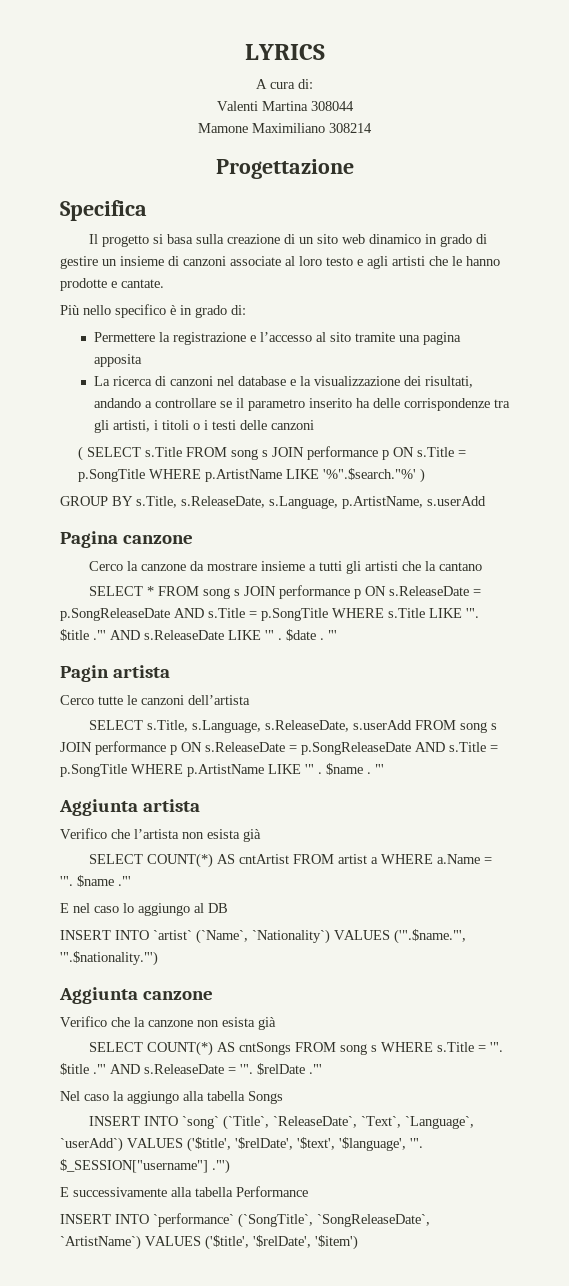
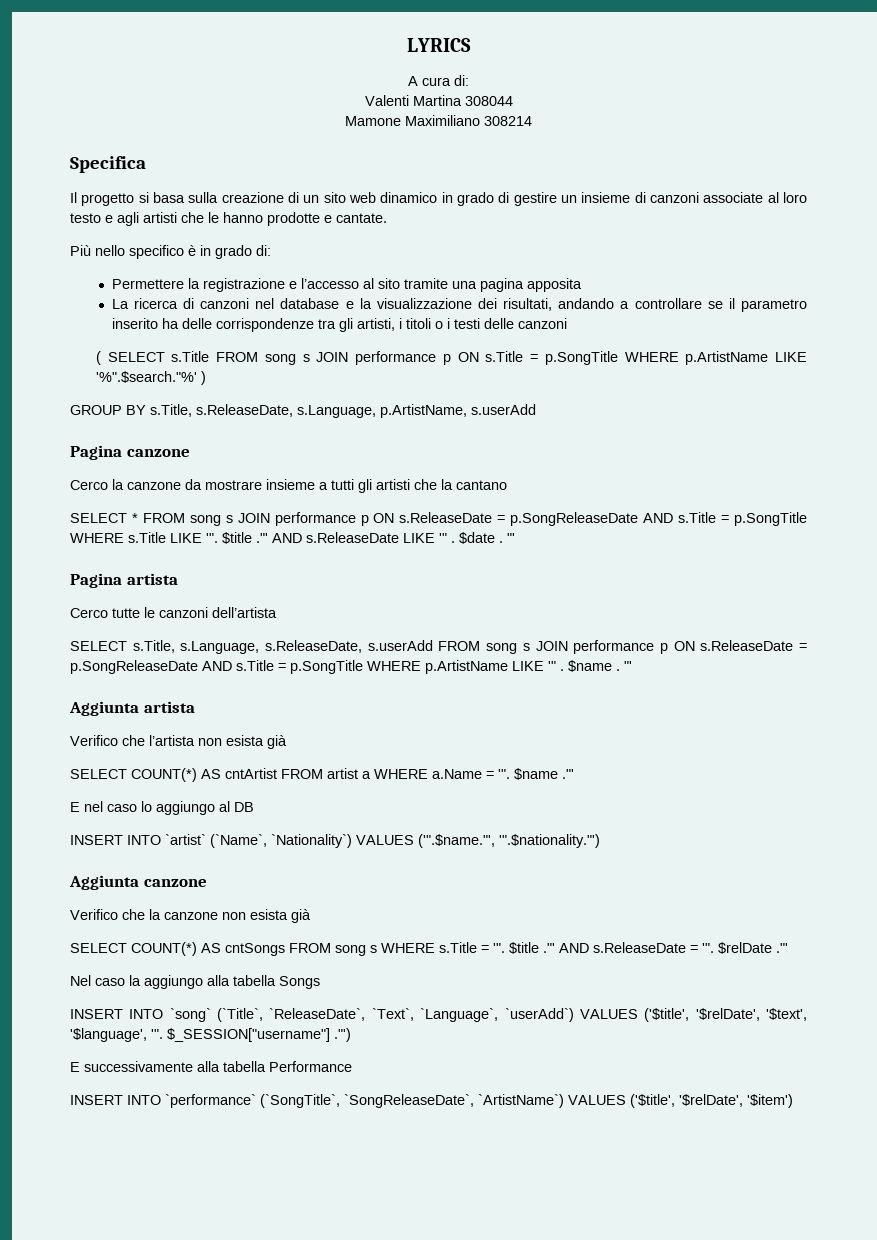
- Progettazione
- Pagin artista
+ Pagina artista

